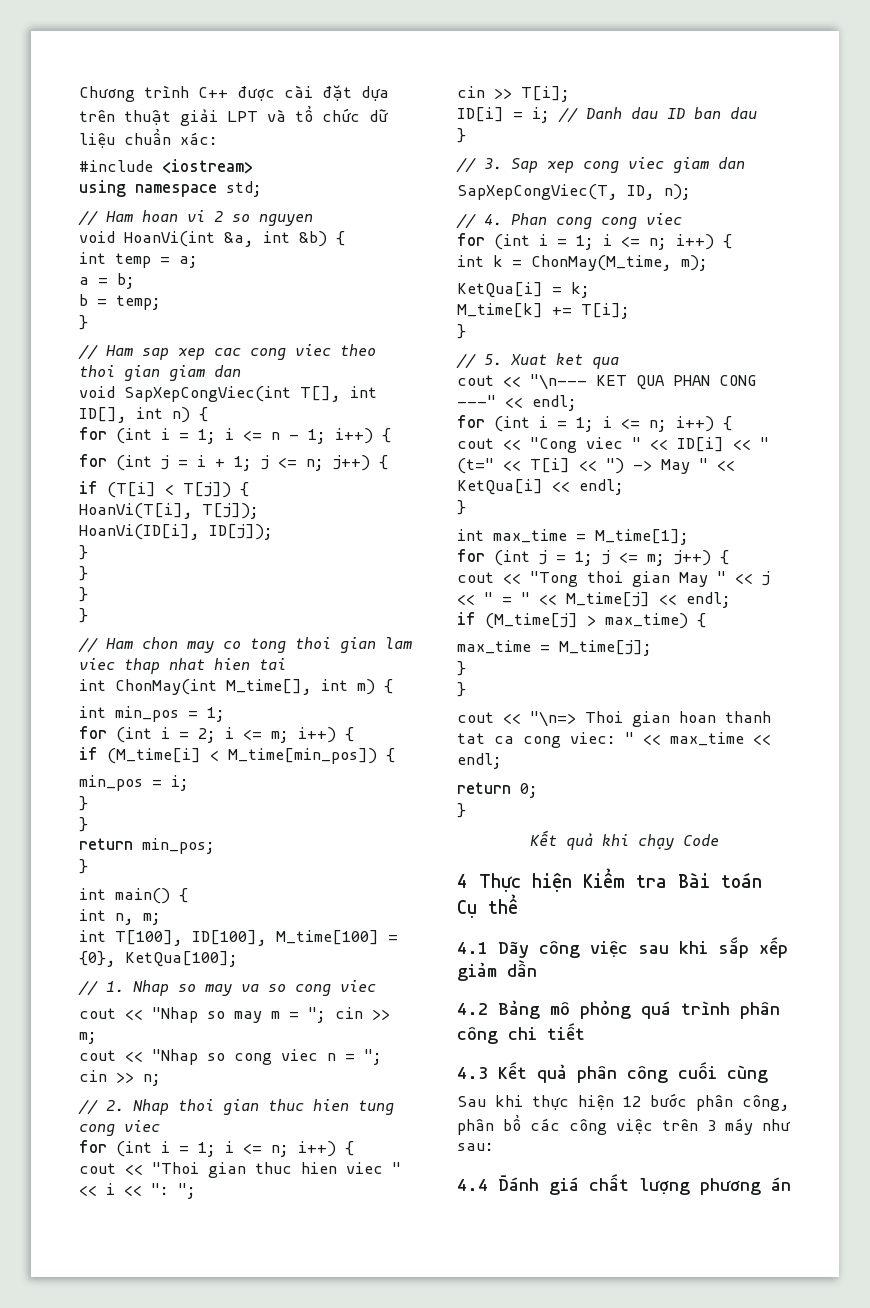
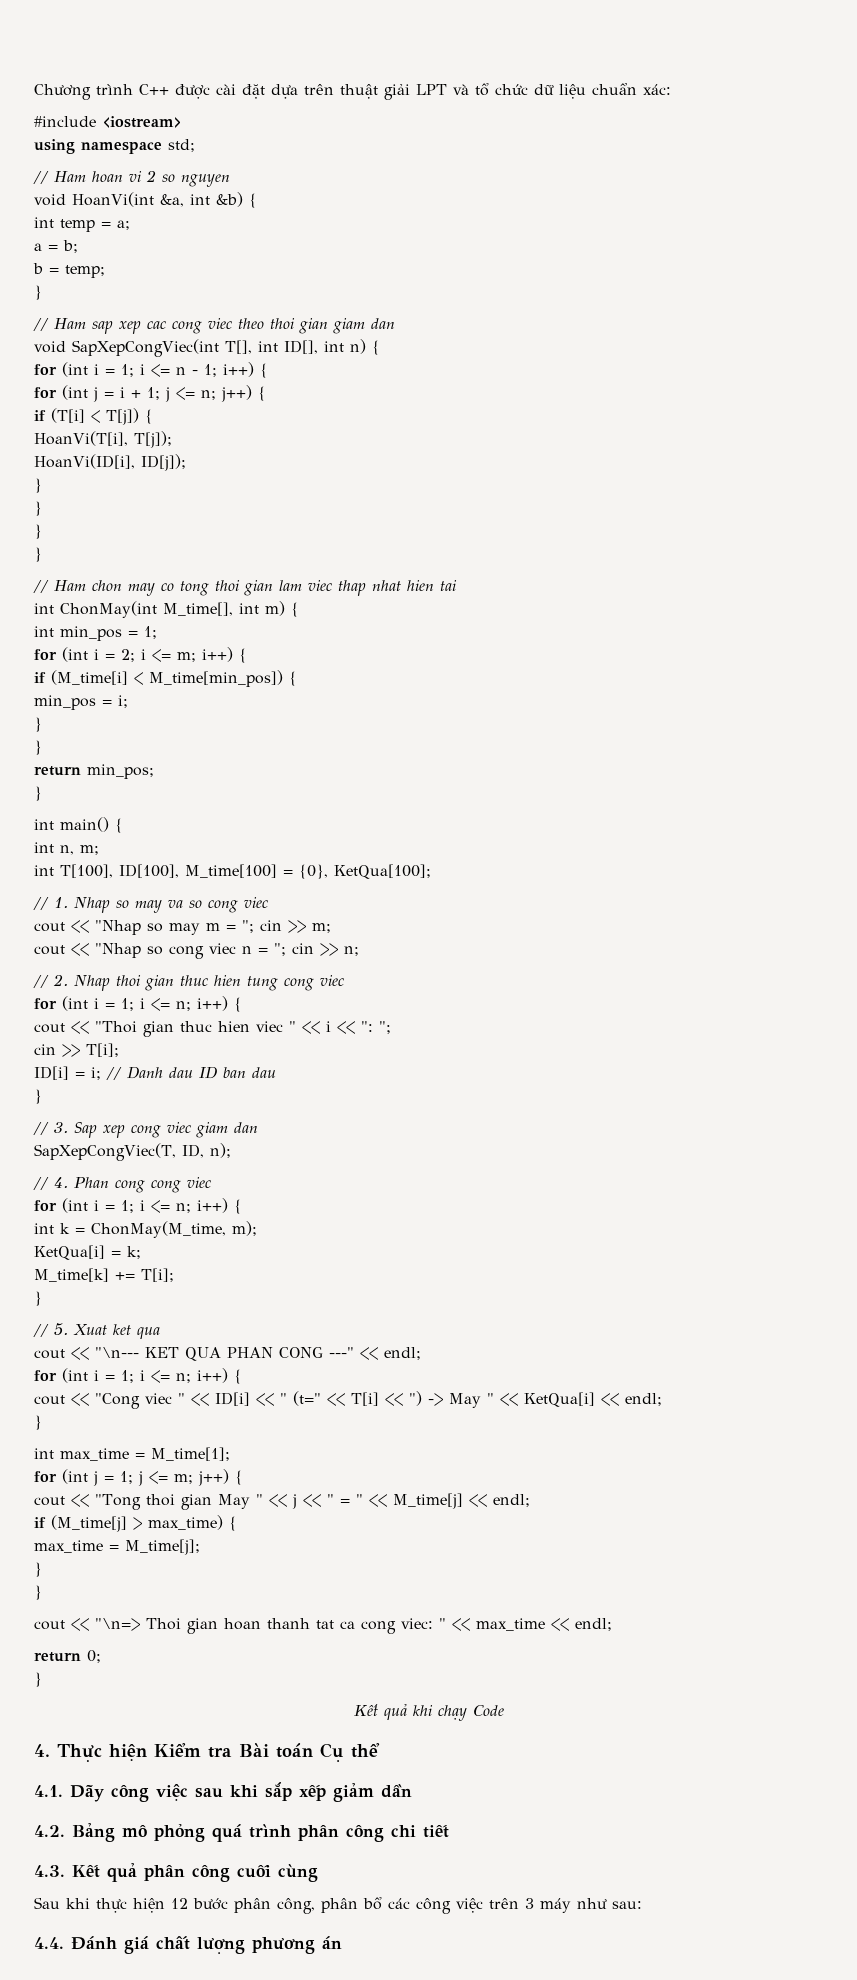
- 4 Thực hiện Kiểm tra Bài toán Cụ thể
+ 4. Thực hiện Kiểm tra Bài toán Cụ thể
- 4.1 Dãy công việc sau khi sắp xếp giảm dần
+ 4.1. Dãy công việc sau khi sắp xếp giảm dần
- 4.2 Bảng mô phỏng quá trình phân công chi tiết
+ 4.2. Bảng mô phỏng quá trình phân công chi tiết
- 4.3 Kết quả phân công cuối cùng
+ 4.3. Kết quả phân công cuối cùng
- 4.4 Đánh giá chất lượng phương án
+ 4.4. Đánh giá chất lượng phương án

